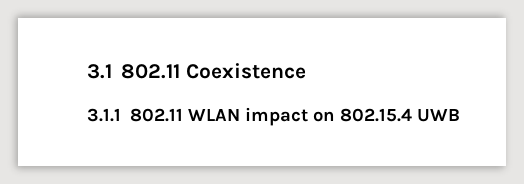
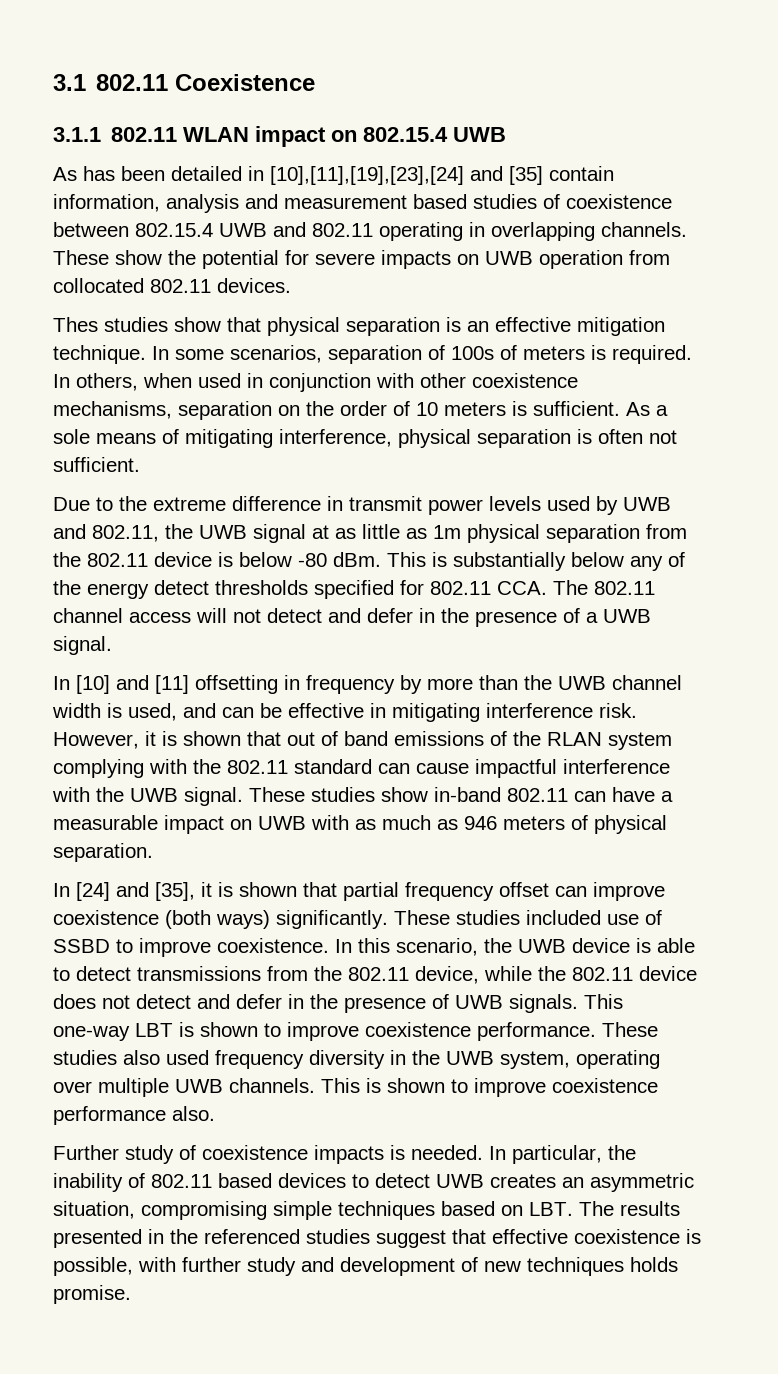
+ As has been detailed in [10],[11],[19],[23],[24] and [35] contain information, analysis and measurement based studies of coexistence between 802.15.4 UWB and 802.11 operating in overlapping channels. These show the potential for severe impacts on UWB operation from collocated 802.11 devices.
+ Thes studies show that physical separation is an effective mitigation technique. In some scenarios, separation of 100s of meters is required. In others, when used in conjunction with other coexistence mechanisms, separation on the order of 10 meters is sufficient. As a sole means of mitigating interference, physical separation is often not sufficient.
+ Due to the extreme difference in transmit power levels used by UWB and 802.11, the UWB signal at as little as 1m physical separation from the 802.11 device is below -80 dBm. This is substantially below any of the energy detect thresholds specified for 802.11 CCA. The 802.11 channel access will not detect and defer in the presence of a UWB signal.
+ In [10] and [11] offsetting in frequency by more than the UWB channel width is used, and can be effective in mitigating interference risk. However, it is shown that out of band emissions of the RLAN system complying with the 802.11 standard can cause impactful interference with the UWB signal. These studies show in-band 802.11 can have a measurable impact on UWB with as much as 946 meters of physical separation.
+ In [24] and [35], it is shown that partial frequency offset can improve coexistence (both ways) significantly. These studies included use of SSBD to improve coexistence. In this scenario, the UWB device is able to detect transmissions from the 802.11 device, while the 802.11 device does not detect and defer in the presence of UWB signals. This one-way LBT is shown to improve coexistence performance. These studies also used frequency diversity in the UWB system, operating over multiple UWB channels. This is shown to improve coexistence performance also.
+ Further study of coexistence impacts is needed. In particular, the inability of 802.11 based devices to detect UWB creates an asymmetric situation, compromising simple techniques based on LBT. The results presented in the referenced studies suggest that effective coexistence is possible, with further study and development of new techniques holds promise.

